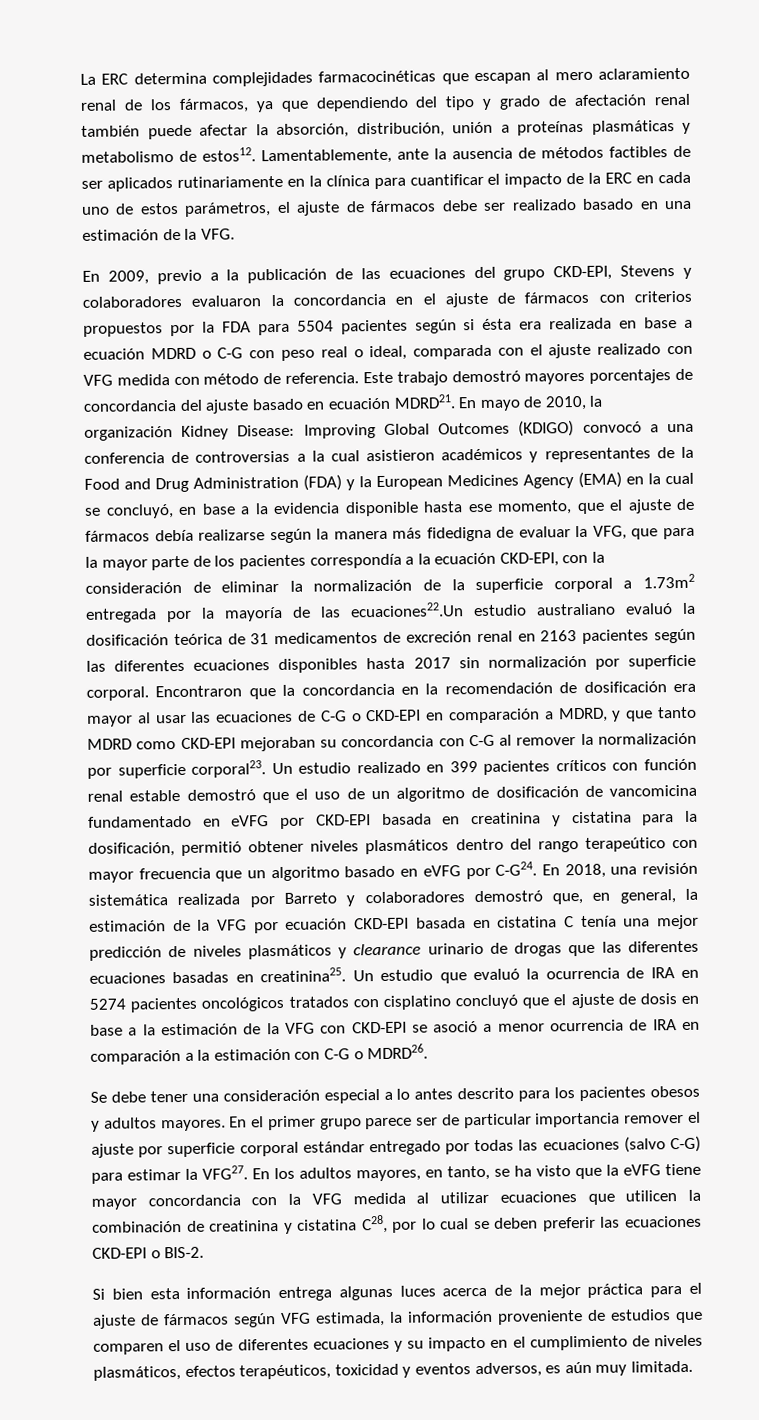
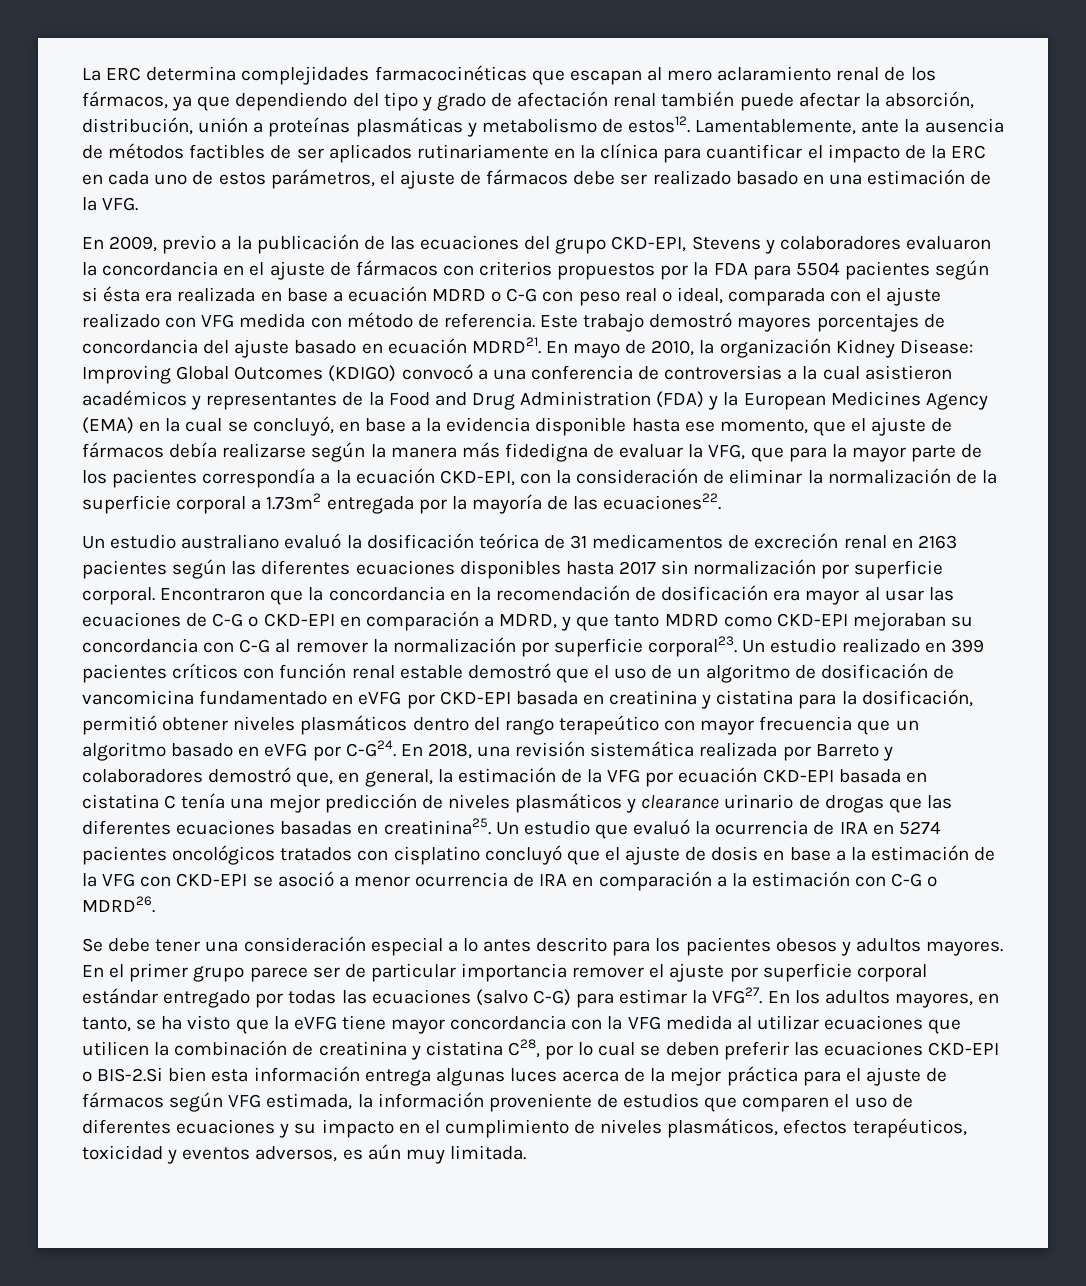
- Improving Global Outcomes (KDIGO) convocó a una conferencia de controversias a la cual asistieron académicos y representantes de la Food and Drug Administration (FDA) y la European Medicines Agency (EMA) en la cual se concluyó, en base a la evidencia disponible hasta ese momento, que el ajuste de fármacos debía realizarse según la manera más fidedigna de evaluar la VFG, que para la mayor parte de los pacientes correspondía a la ecuación CKD-EPI, con la consideración de eliminar la normalización de la superficie corporal a 1.73m2 entregada por la mayoría de las ecuaciones22.Un estudio australiano evaluó la dosificación teórica de 31 medicamentos de excreción renal en 2163 pacientes según las diferentes ecuaciones disponibles hasta 2017 sin normalización por superficie corporal.
+ Improving Global Outcomes (KDIGO) convocó a una conferencia de controversias a la cual asistieron académicos y representantes de la Food and Drug Administration (FDA) y la European Medicines Agency (EMA) en la cual se concluyó, en base a la evidencia disponible hasta ese momento, que el ajuste de fármacos debía realizarse según la manera más fidedigna de evaluar la VFG, que para la mayor parte de los pacientes correspondía a la ecuación CKD-EPI, con la consideración de eliminar la normalización de la superficie corporal a 1.73m2 entregada por la mayoría de las ecuaciones22.
+ Un estudio australiano evaluó la dosificación teórica de 31 medicamentos de excreción renal en 2163 pacientes según las diferentes ecuaciones disponibles hasta 2017 sin normalización por superficie corporal.
- En los adultos mayores, en tanto, se ha visto que la eVFG tiene mayor concordancia con la VFG medida al utilizar ecuaciones que utilicen la combinación de creatinina y cistatina C28, por lo cual se deben preferir las ecuaciones CKD-EPI o BIS-2.
- Si bien esta información entrega algunas luces acerca de la mejor práctica para el ajuste de fármacos según VFG estimada, la información proveniente de estudios que comparen el uso de diferentes ecuaciones y su impacto en el cumplimiento de niveles plasmáticos, efectos terapéuticos, toxicidad y eventos adversos, es aún muy limitada.
+ En los adultos mayores, en tanto, se ha visto que la eVFG tiene mayor concordancia con la VFG medida al utilizar ecuaciones que utilicen la combinación de creatinina y cistatina C28, por lo cual se deben preferir las ecuaciones CKD-EPI o BIS-2.Si bien esta información entrega algunas luces acerca de la mejor práctica para el ajuste de fármacos según VFG estimada, la información proveniente de estudios que comparen el uso de diferentes ecuaciones y su impacto en el cumplimiento de niveles plasmáticos, efectos terapéuticos, toxicidad y eventos adversos, es aún muy limitada.

